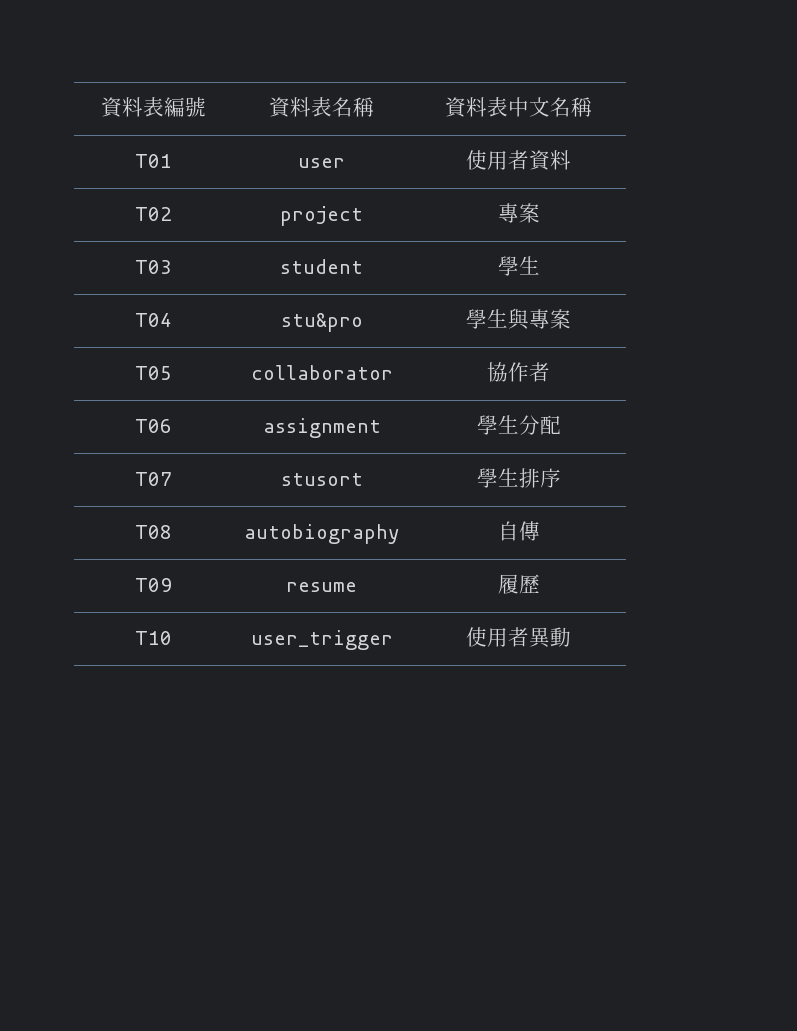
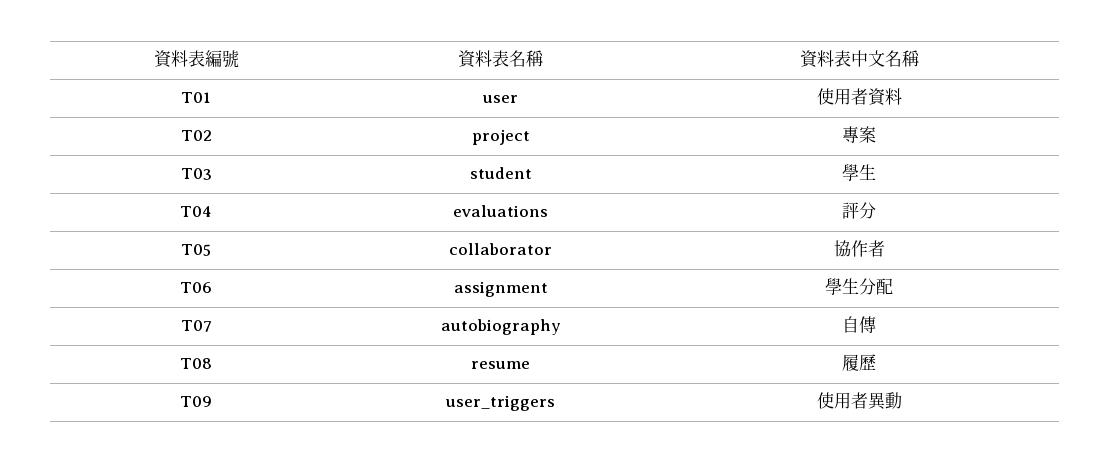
- T04 | stu&pro | 學生與專案
+ T04 | evaluations | 評分
- T07 | stusort | 學生排序
- T08 | autobiography | 自傳
+ T07 | autobiography | 自傳
- T09 | resume | 履歷
+ T08 | resume | 履歷
- T10 | user_trigger | 使用者異動
+ T09 | user_triggers | 使用者異動

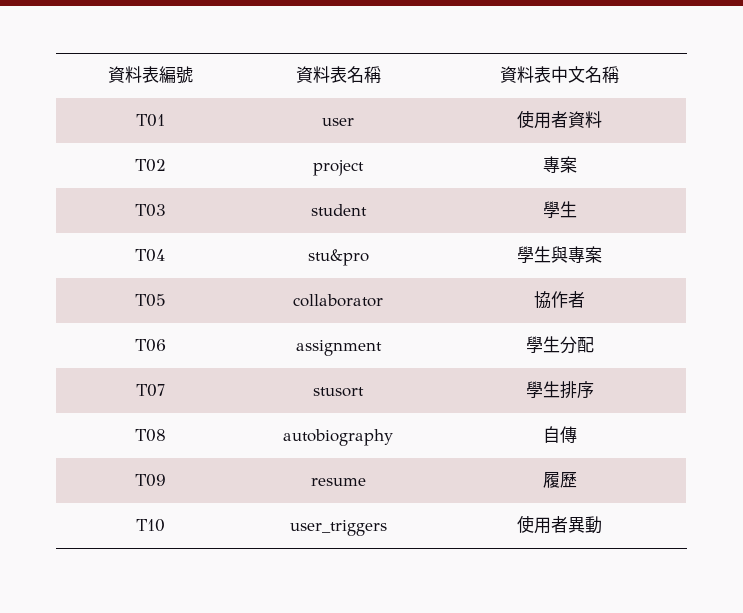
- T04 | evaluations | 評分
+ T04 | stu&pro | 學生與專案
- T07 | autobiography | 自傳
+ T07 | stusort | 學生排序
+ T08 | autobiography | 自傳
- T08 | resume | 履歷
+ T09 | resume | 履歷
- T09 | user_triggers | 使用者異動
+ T10 | user_triggers | 使用者異動

